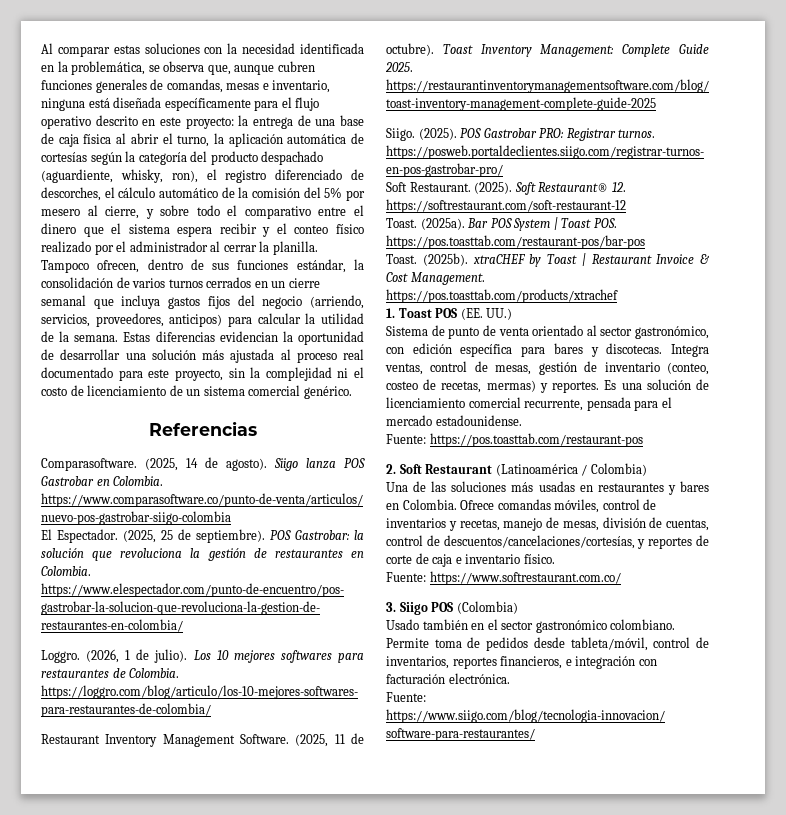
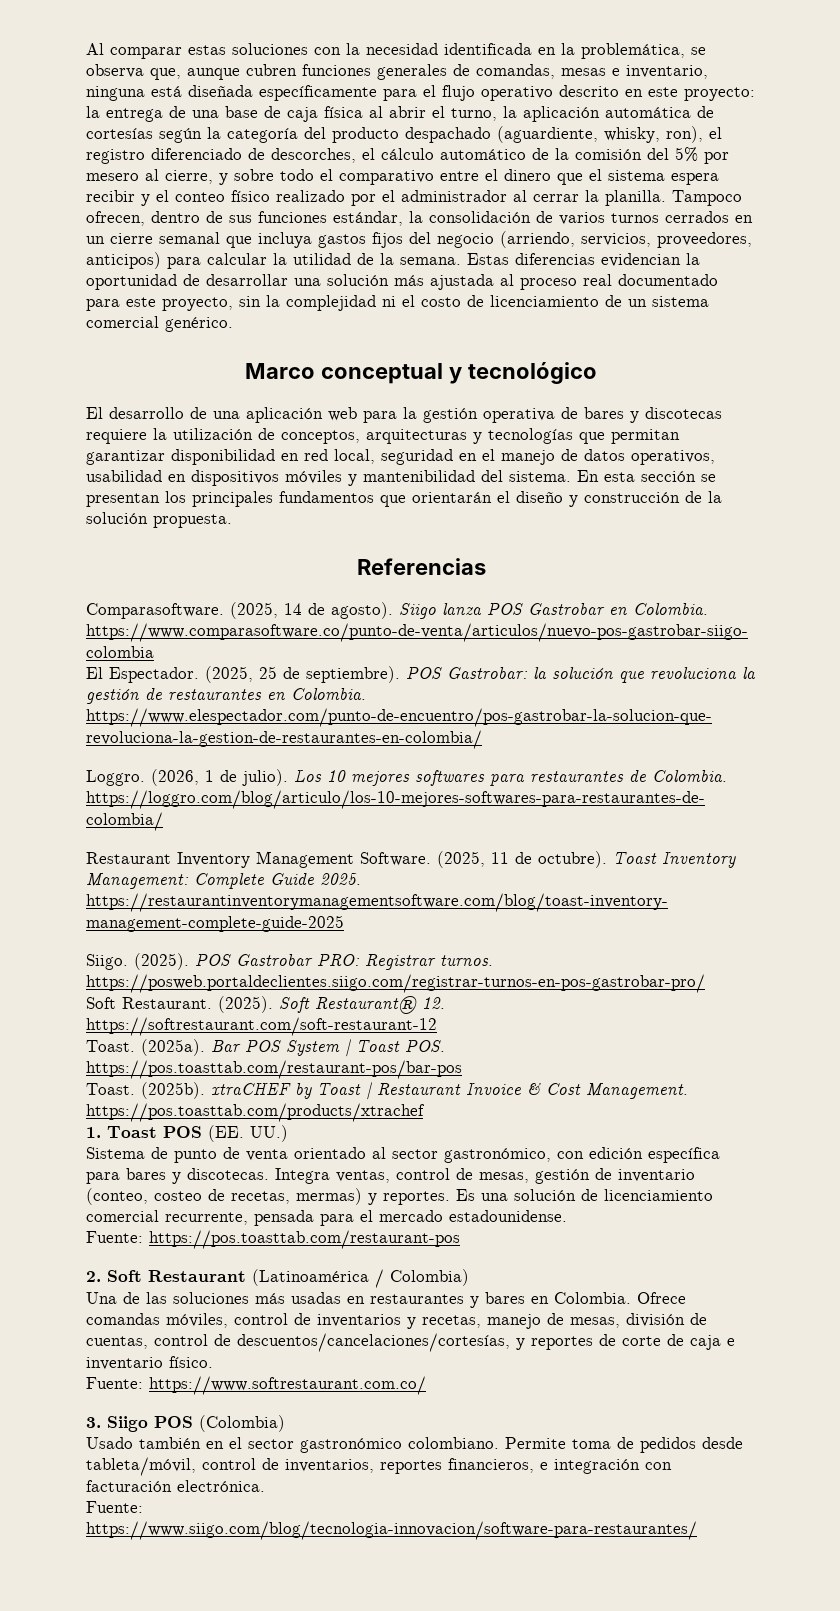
+ Marco conceptual y tecnológico
+ El desarrollo de una aplicación web para la gestión operativa de bares y discotecas requiere la utilización de conceptos, arquitecturas y tecnologías que permitan garantizar disponibilidad en red local, seguridad en el manejo de datos operativos, usabilidad en dispositivos móviles y mantenibilidad del sistema. En esta sección se presentan los principales fundamentos que orientarán el diseño y construcción de la solución propuesta.

